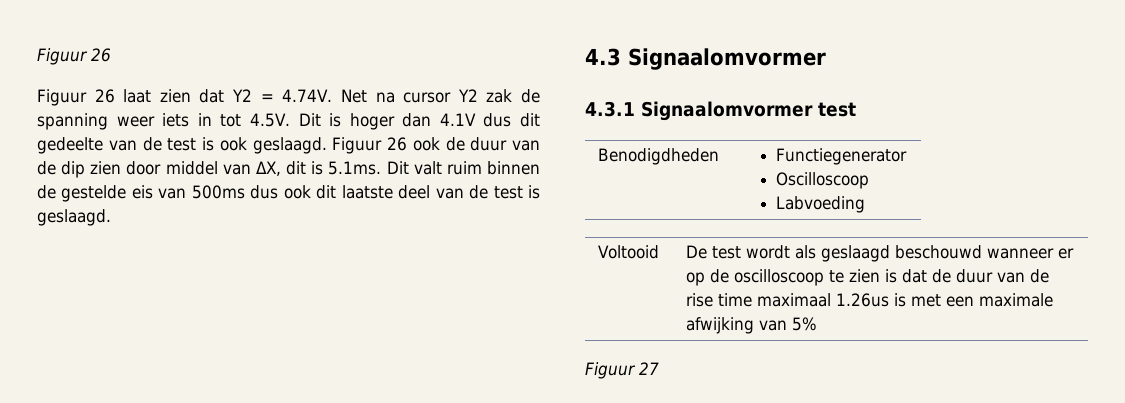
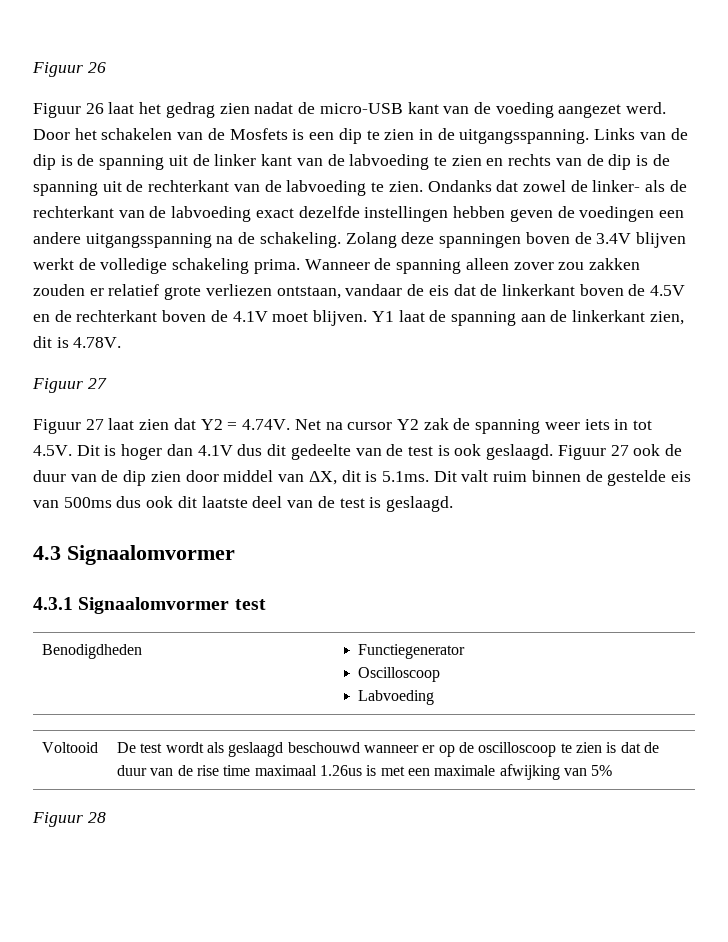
- Figuur 26 laat zien dat Y2 = 4.74V. Net na cursor Y2 zak de spanning weer iets in tot 4.5V. Dit is hoger dan 4.1V dus dit gedeelte van de test is ook geslaagd.
+ Figuur 26 laat het gedrag zien nadat de micro-USB kant van de voeding aangezet werd. Door het schakelen van de Mosfets is een dip te zien in de uitgangsspanning. Links van de dip is de spanning uit de linker kant van de labvoeding te zien en rechts van de dip is de spanning uit de rechterkant van de labvoeding te zien. Ondanks dat zowel de linker- als de rechterkant van de labvoeding exact dezelfde instellingen hebben geven de voedingen een andere uitgangsspanning na de schakeling. Zolang deze spanningen boven de 3.4V blijven werkt de volledige schakeling prima. Wanneer de spanning alleen zover zou zakken zouden er relatief grote verliezen ontstaan, vandaar de eis dat de linkerkant boven de 4.5V en de rechterkant boven de 4.1V moet blijven. Y1 laat de spanning aan de linkerkant zien, dit is 4.78V.
+ Figuur 27
+ Figuur 27 laat zien dat Y2 = 4.74V. Net na cursor Y2 zak de spanning weer iets in tot 4.5V. Dit is hoger dan 4.1V dus dit gedeelte van de test is ook geslaagd.
- Figuur 26 ook de duur van de dip zien door middel van ΔX, dit is 5.1ms. Dit valt ruim binnen de gestelde eis van 500ms dus ook dit laatste deel van de test is geslaagd.
+ Figuur 27 ook de duur van de dip zien door middel van ΔX, dit is 5.1ms. Dit valt ruim binnen de gestelde eis van 500ms dus ook dit laatste deel van de test is geslaagd.
- Figuur 27
+ Figuur 28

